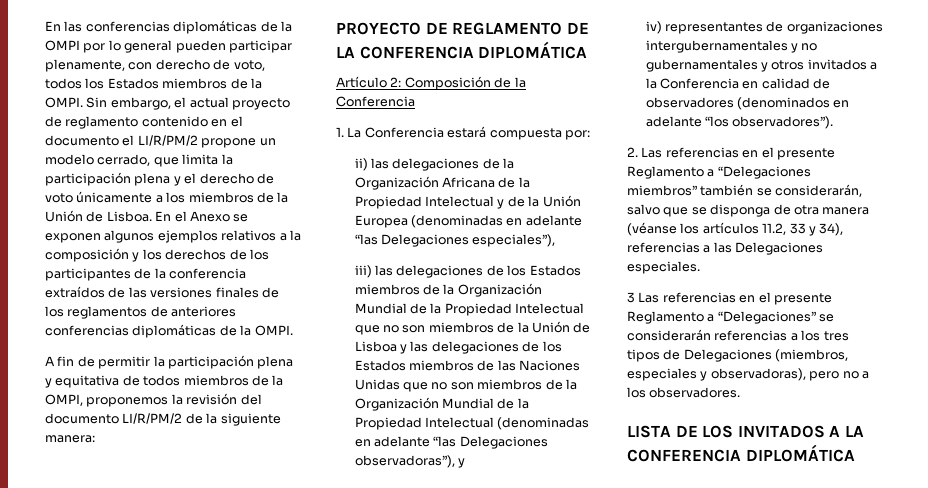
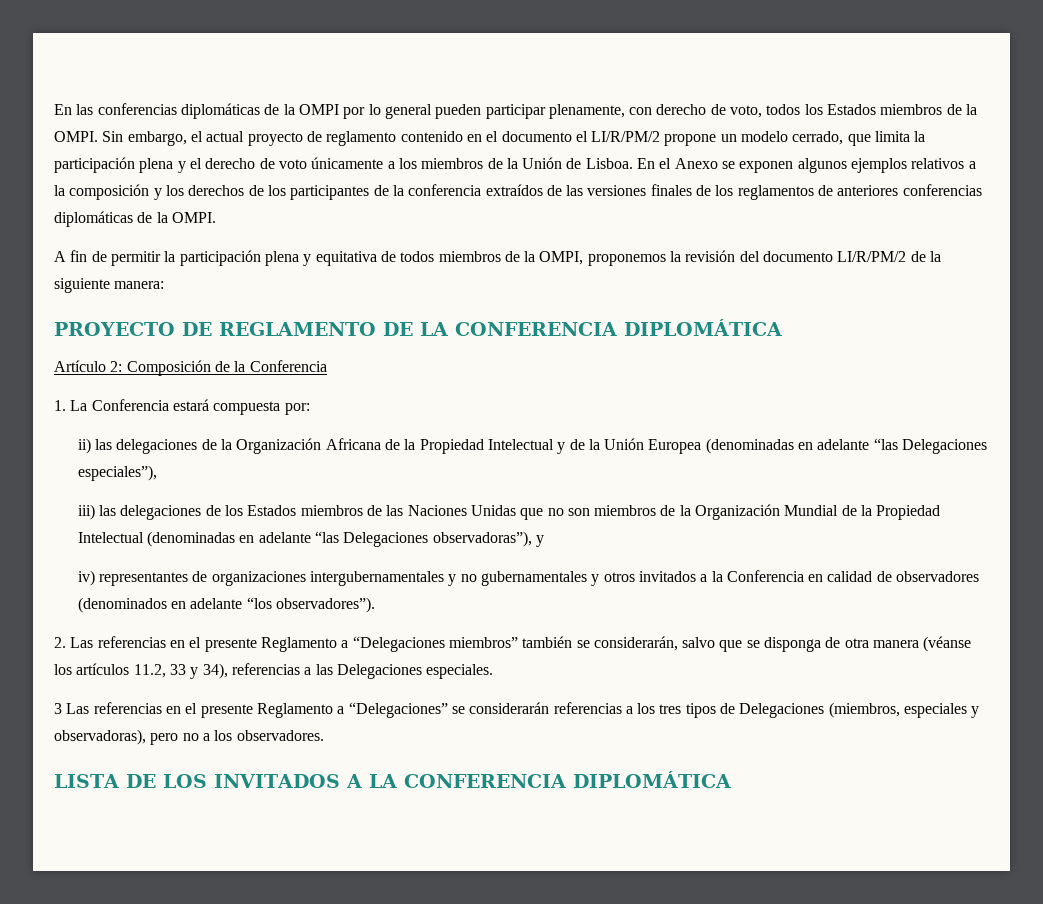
- iii) las delegaciones de los Estados miembros de la Organización Mundial de la Propiedad Intelectual que no son miembros de la Unión de Lisboa y las delegaciones de los Estados miembros de las Naciones Unidas que no son miembros de la Organización Mundial de la Propiedad Intelectual (denominadas en adelante “las Delegaciones observadoras”), y
+ iii) las delegaciones de los Estados miembros de las Naciones Unidas que no son miembros de la Organización Mundial de la Propiedad Intelectual (denominadas en adelante “las Delegaciones observadoras”), y

